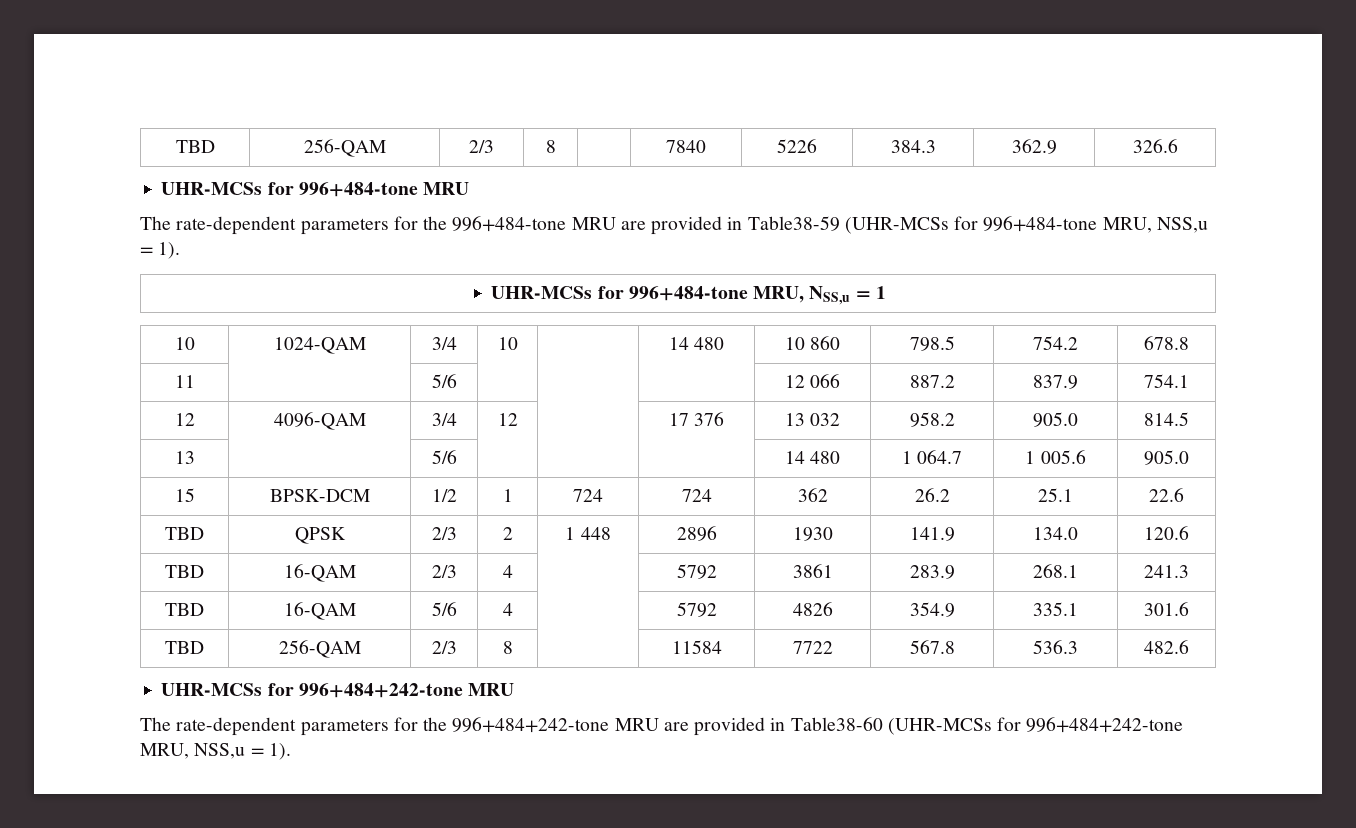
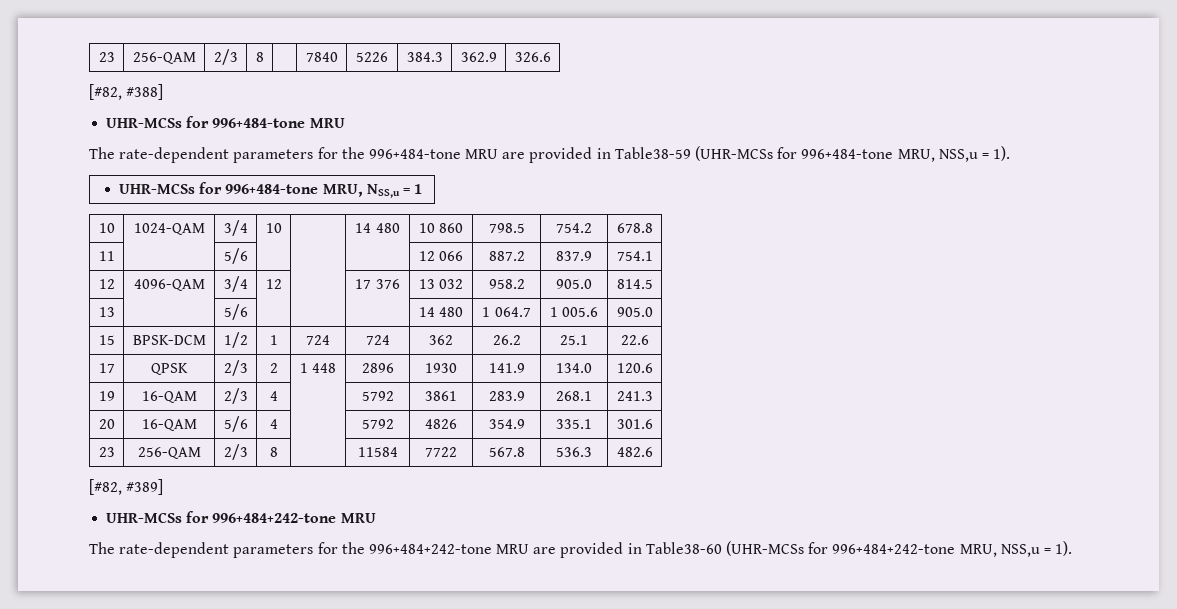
- TBD | 256-QAM | 2/3 | 8 | | 7840 | 5226 | 384.3 | 362.9 | 326.6
+ 23 | 256-QAM | 2/3 | 8 | | 7840 | 5226 | 384.3 | 362.9 | 326.6
+ [#82, #388]
- TBD | QPSK | 2/3 | 2 | 1 448 | 2896 | 1930 | 141.9 | 134.0 | 120.6
+ 17 | QPSK | 2/3 | 2 | 1 448 | 2896 | 1930 | 141.9 | 134.0 | 120.6
- TBD | 16-QAM | 2/3 | 4 | | 5792 | 3861 | 283.9 | 268.1 | 241.3
+ 19 | 16-QAM | 2/3 | 4 | | 5792 | 3861 | 283.9 | 268.1 | 241.3
- TBD | 16-QAM | 5/6 | 4 | | 5792 | 4826 | 354.9 | 335.1 | 301.6
+ 20 | 16-QAM | 5/6 | 4 | | 5792 | 4826 | 354.9 | 335.1 | 301.6
- TBD | 256-QAM | 2/3 | 8 | | 11584 | 7722 | 567.8 | 536.3 | 482.6
+ 23 | 256-QAM | 2/3 | 8 | | 11584 | 7722 | 567.8 | 536.3 | 482.6
+ [#82, #389]

